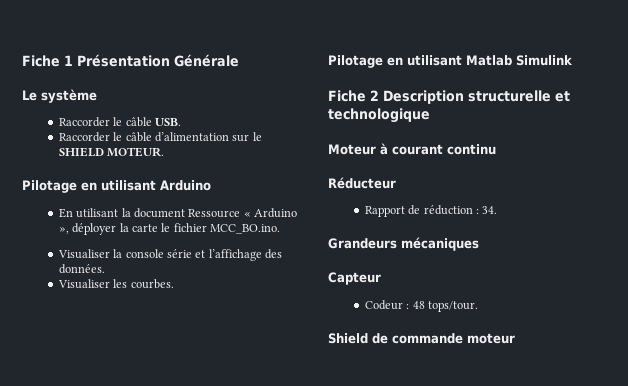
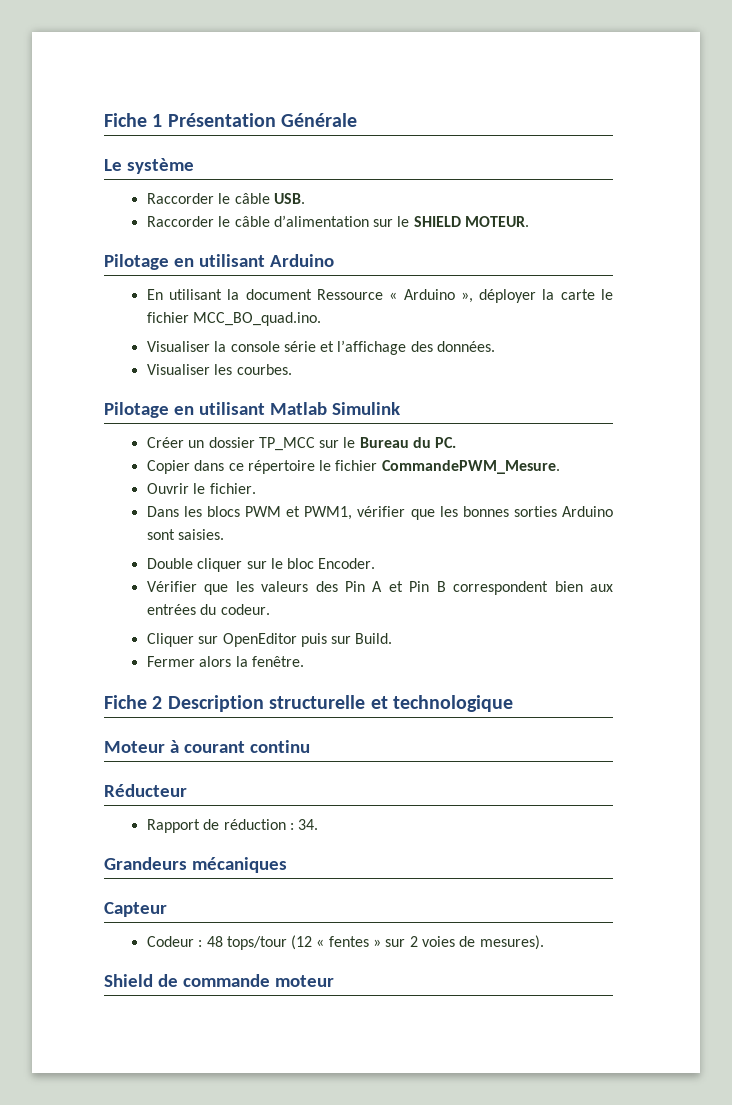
- En utilisant la document Ressource « Arduino », déployer la carte le fichier MCC_BO.ino.
+ En utilisant la document Ressource « Arduino », déployer la carte le fichier MCC_BO_quad.ino.
+ Créer un dossier TP_MCC sur le Bureau du PC.
+ Copier dans ce répertoire le fichier CommandePWM_Mesure.
+ Ouvrir le fichier.
+ Dans les blocs PWM et PWM1, vérifier que les bonnes sorties Arduino sont saisies.
+ Double cliquer sur le bloc Encoder.
+ Vérifier que les valeurs des Pin A et Pin B correspondent bien aux entrées du codeur.
+ Cliquer sur OpenEditor puis sur Build.
+ Fermer alors la fenêtre.
- Codeur : 48 tops/tour.
+ Codeur : 48 tops/tour (12 « fentes » sur 2 voies de mesures).

